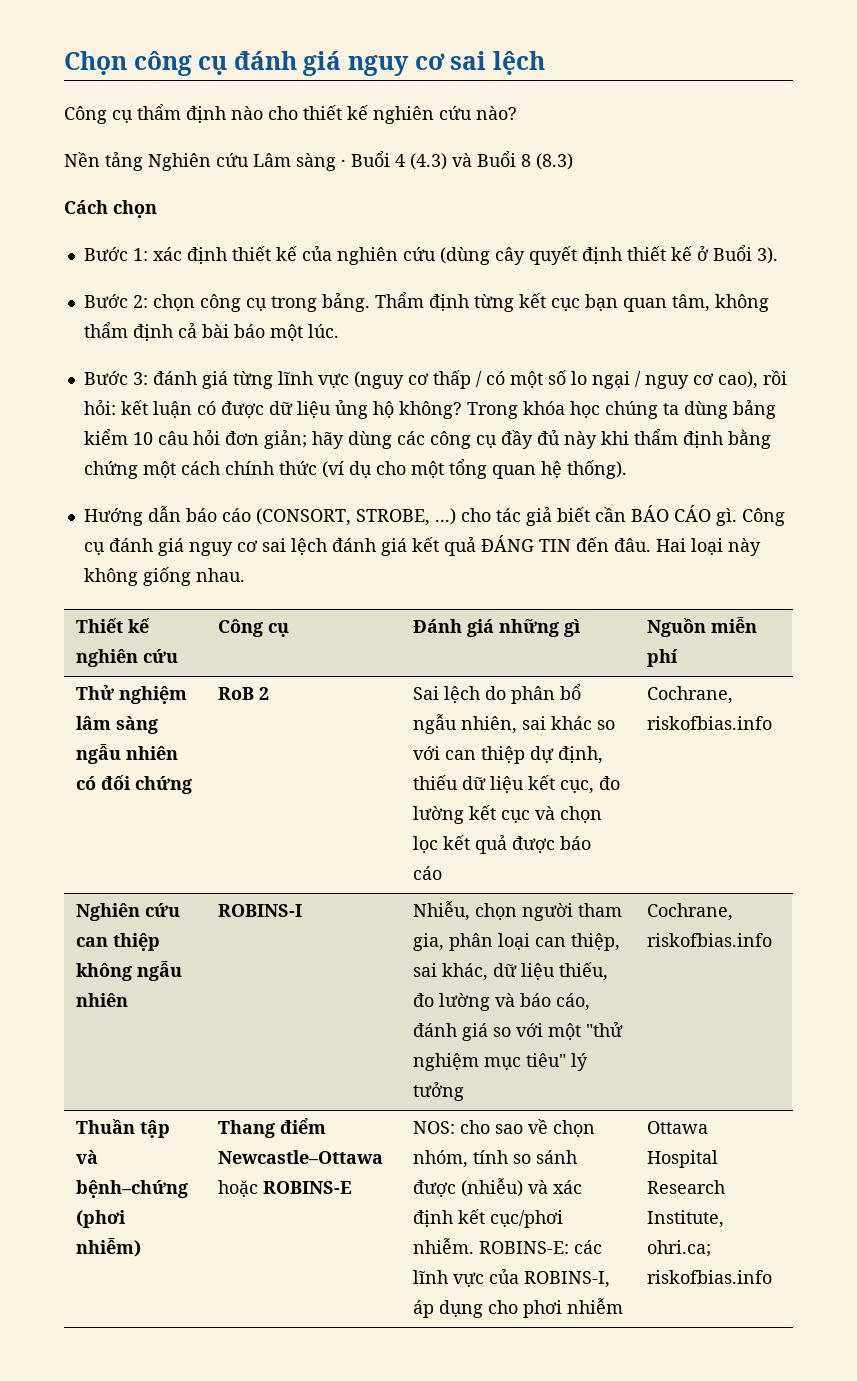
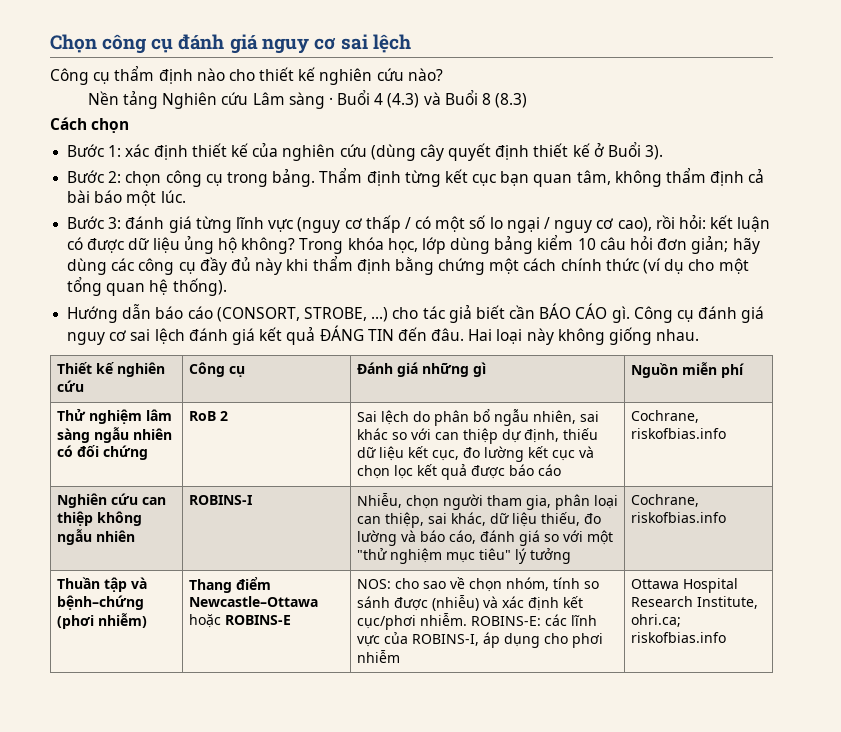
- Trong khóa học chúng ta dùng bảng kiểm 10 câu hỏi đơn giản; hãy dùng các công cụ đầy đủ này khi thẩm định bằng chứng một cách chính thức (ví dụ cho một tổng quan hệ thống).
+ Trong khóa học, lớp dùng bảng kiểm 10 câu hỏi đơn giản; hãy dùng các công cụ đầy đủ này khi thẩm định bằng chứng một cách chính thức (ví dụ cho một tổng quan hệ thống).

